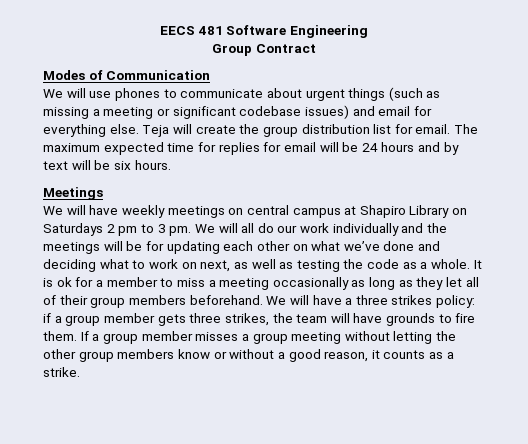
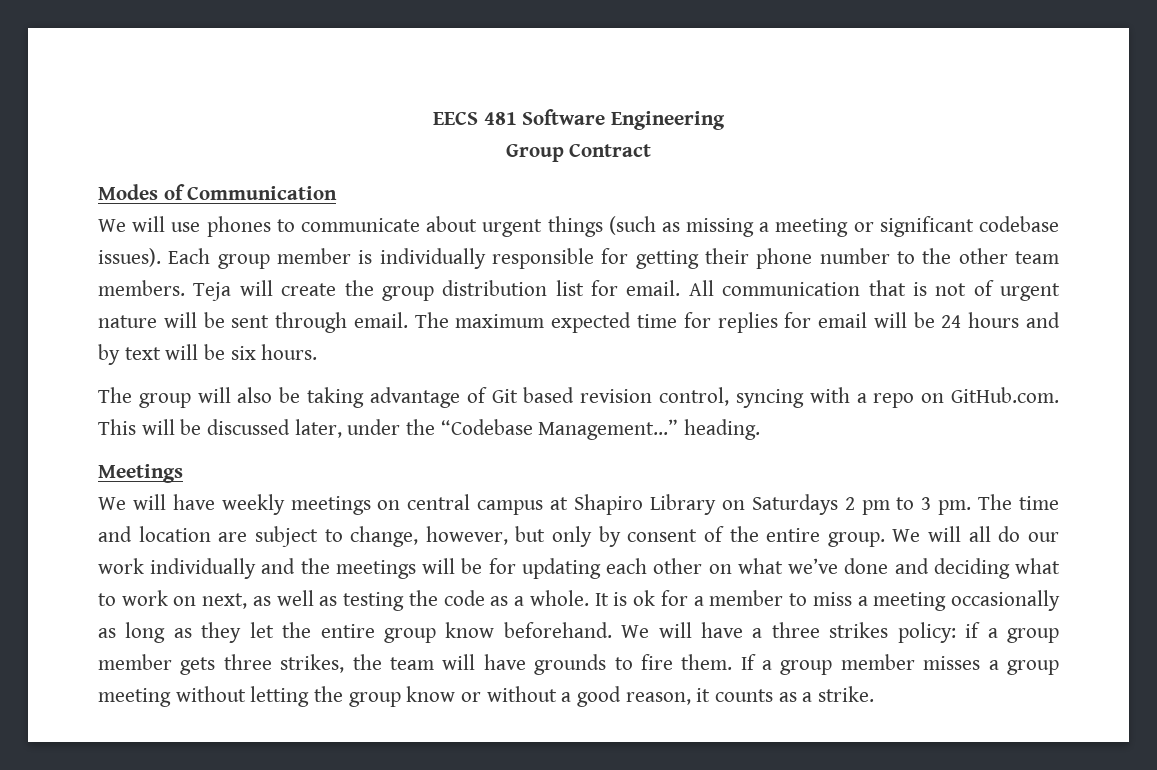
- We will use phones to communicate about urgent things (such as missing a meeting or significant codebase issues) and email for everything else.
+ We will use phones to communicate about urgent things (such as missing a meeting or significant codebase issues). Each group member is individually responsible for getting their phone number to the other team members.
+ All communication that is not of urgent nature will be sent through email.
+ The group will also be taking advantage of Git based revision control, syncing with a repo on GitHub.com. This will be discussed later, under the “Codebase Management…” heading.
+ The time and location are subject to change, however, but only by consent of the entire group.
- It is ok for a member to miss a meeting occasionally as long as they let all of their group members beforehand.
+ It is ok for a member to miss a meeting occasionally as long as they let the entire group know beforehand.
- If a group member misses a group meeting without letting the other group members know or without a good reason, it counts as a strike.
+ If a group member misses a group meeting without letting the group know or without a good reason, it counts as a strike.

